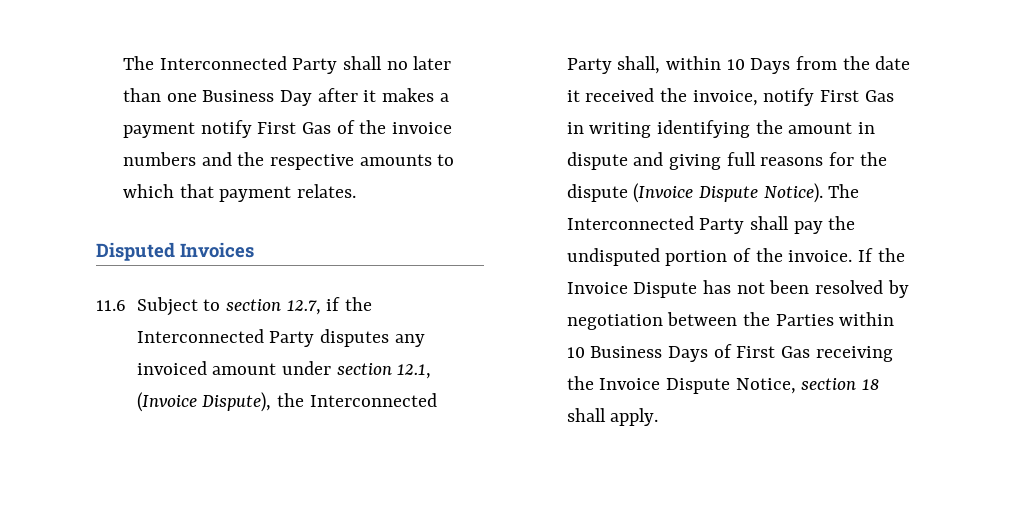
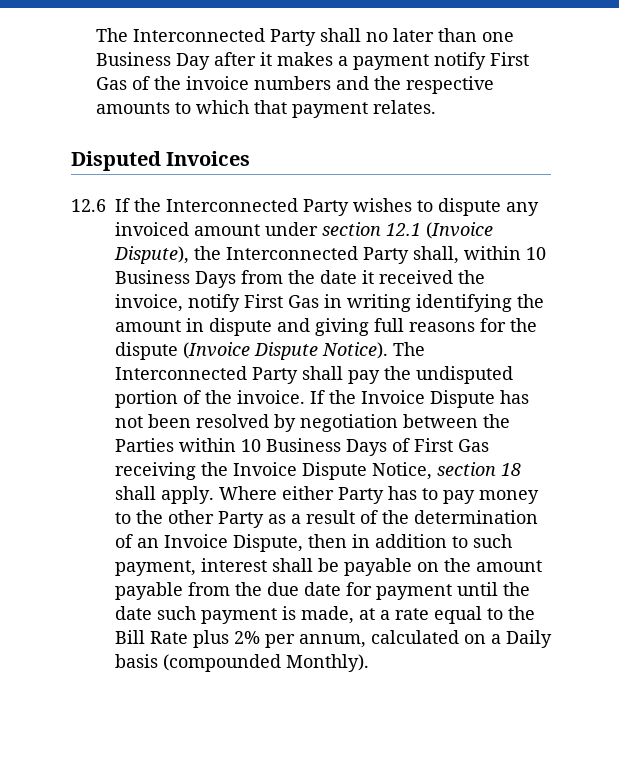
- 11.6 Subject to section 12.7, if the Interconnected Party disputes any invoiced amount under section 12.1, (Invoice Dispute), the Interconnected Party shall, within 10 Days from the date it received the invoice, notify First Gas in writing identifying the amount in dispute and giving full reasons for the dispute (Invoice Dispute Notice).
+ 12.6 If the Interconnected Party wishes to dispute any invoiced amount under section 12.1 (Invoice Dispute), the Interconnected Party shall, within 10 Business Days from the date it received the invoice, notify First Gas in writing identifying the amount in dispute and giving full reasons for the dispute (Invoice Dispute Notice).
+ Where either Party has to pay money to the other Party as a result of the determination of an Invoice Dispute, then in addition to such payment, interest shall be payable on the amount payable from the due date for payment until the date such payment is made, at a rate equal to the Bill Rate plus 2% per annum, calculated on a Daily basis (compounded Monthly).

